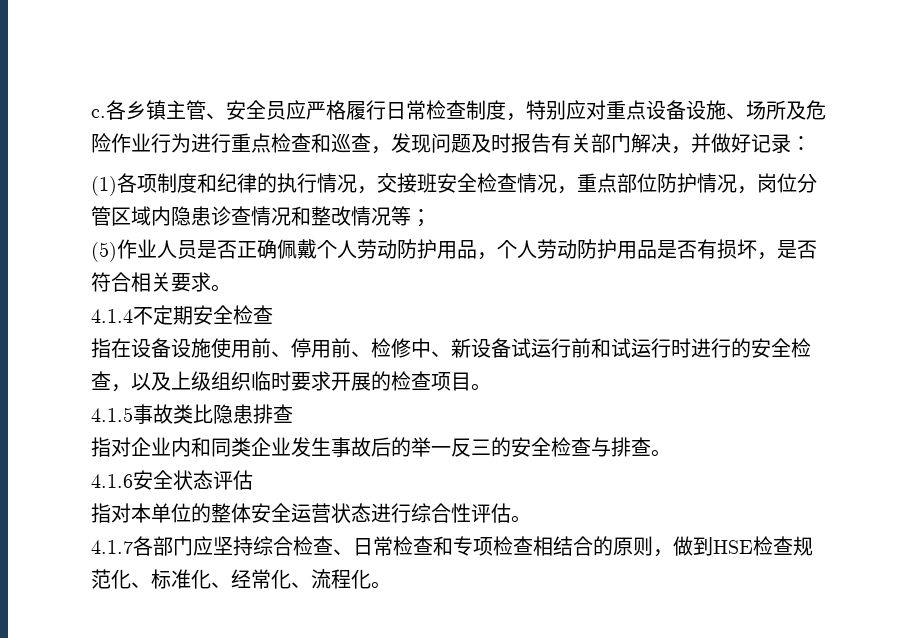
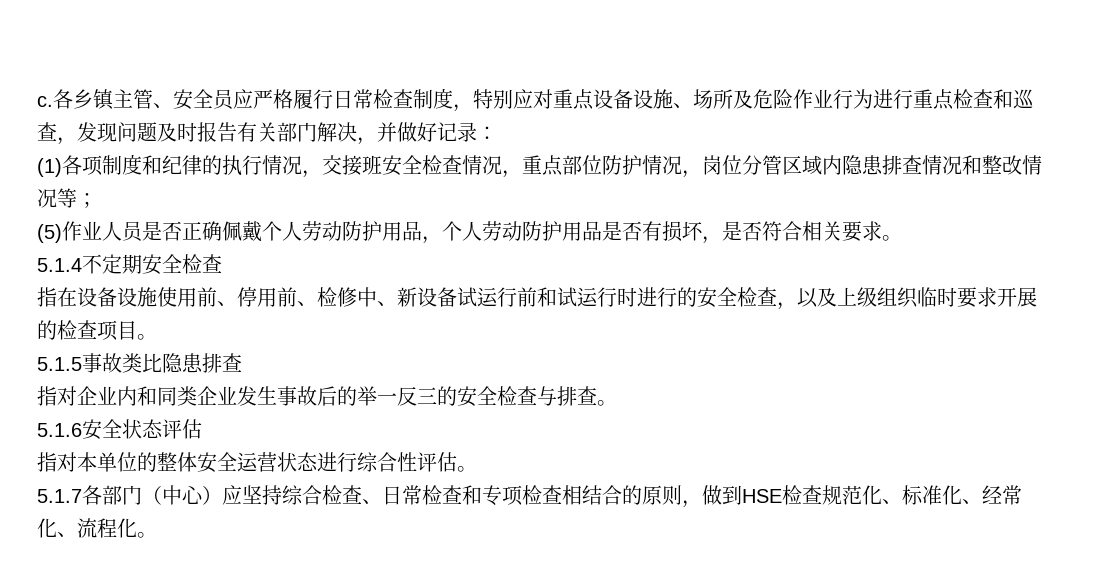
- (1)各项制度和纪律的执行情况，交接班安全检查情况，重点部位防护情况，岗位分管区域内隐患诊查情况和整改情况等；
+ (1)各项制度和纪律的执行情况，交接班安全检查情况，重点部位防护情况，岗位分管区域内隐患排查情况和整改情况等；
- 4.1.4不定期安全检查
+ 5.1.4不定期安全检查
- 4.1.5事故类比隐患排查
+ 5.1.5事故类比隐患排查
- 4.1.6安全状态评估
+ 5.1.6安全状态评估
- 4.1.7各部门应坚持综合检查、日常检查和专项检查相结合的原则，做到HSE检查规范化、标准化、经常化、流程化。
+ 5.1.7各部门（中心）应坚持综合检查、日常检查和专项检查相结合的原则，做到HSE检查规范化、标准化、经常化、流程化。

